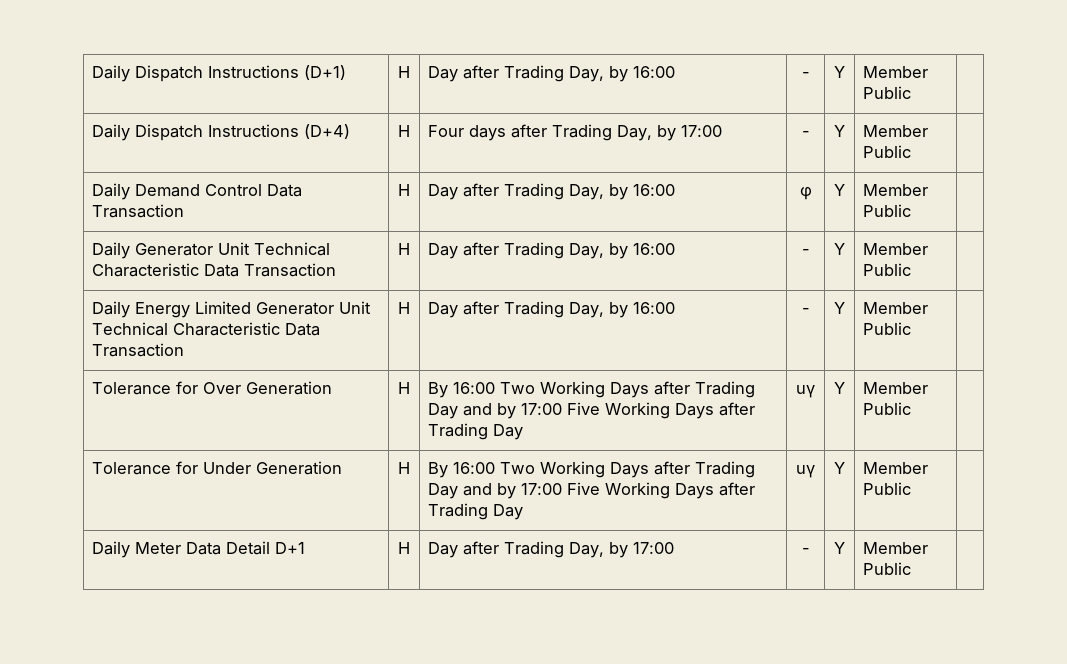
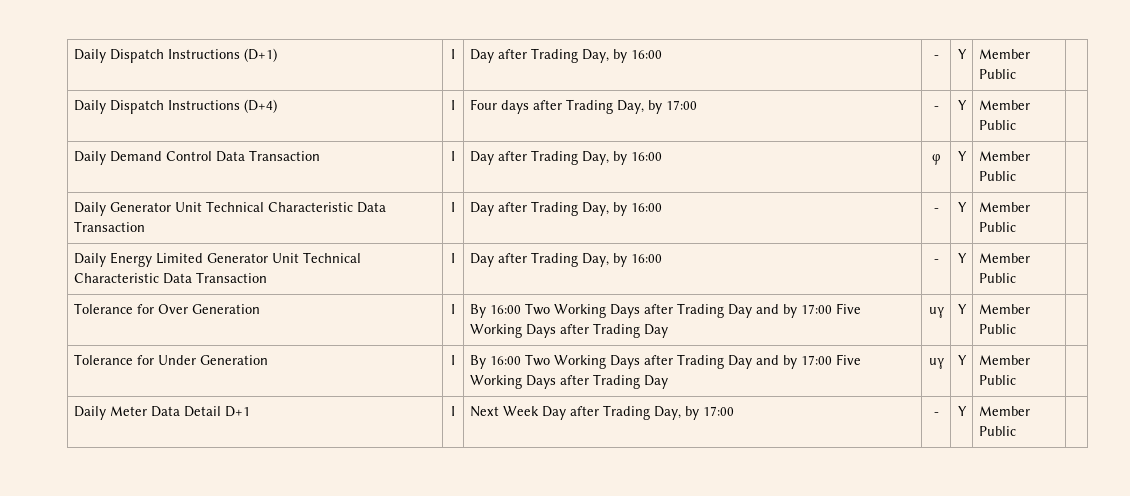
- Daily Dispatch Instructions (D+1) | H | Day after Trading Day, by 16:00 | - | Y | Member Public |
+ Daily Dispatch Instructions (D+1) | I | Day after Trading Day, by 16:00 | - | Y | Member Public |
- Daily Dispatch Instructions (D+4) | H | Four days after Trading Day, by 17:00 | - | Y | Member Public |
+ Daily Dispatch Instructions (D+4) | I | Four days after Trading Day, by 17:00 | - | Y | Member Public |
- Daily Demand Control Data Transaction | H | Day after Trading Day, by 16:00 | φ | Y | Member Public |
+ Daily Demand Control Data Transaction | I | Day after Trading Day, by 16:00 | φ | Y | Member Public |
- Daily Generator Unit Technical Characteristic Data Transaction | H | Day after Trading Day, by 16:00 | - | Y | Member Public |
+ Daily Generator Unit Technical Characteristic Data Transaction | I | Day after Trading Day, by 16:00 | - | Y | Member Public |
- Daily Energy Limited Generator Unit Technical Characteristic Data Transaction | H | Day after Trading Day, by 16:00 | - | Y | Member Public |
+ Daily Energy Limited Generator Unit Technical Characteristic Data Transaction | I | Day after Trading Day, by 16:00 | - | Y | Member Public |
- Tolerance for Over Generation | H | By 16:00 Two Working Days after Trading Day and by 17:00 Five Working Days after Trading Day | uγ | Y | Member Public |
+ Tolerance for Over Generation | I | By 16:00 Two Working Days after Trading Day and by 17:00 Five Working Days after Trading Day | uγ | Y | Member Public |
- Tolerance for Under Generation | H | By 16:00 Two Working Days after Trading Day and by 17:00 Five Working Days after Trading Day | uγ | Y | Member Public |
+ Tolerance for Under Generation | I | By 16:00 Two Working Days after Trading Day and by 17:00 Five Working Days after Trading Day | uγ | Y | Member Public |
- Daily Meter Data Detail D+1 | H | Day after Trading Day, by 17:00 | - | Y | Member Public |
+ Daily Meter Data Detail D+1 | I | Next Week Day after Trading Day, by 17:00 | - | Y | Member Public |

